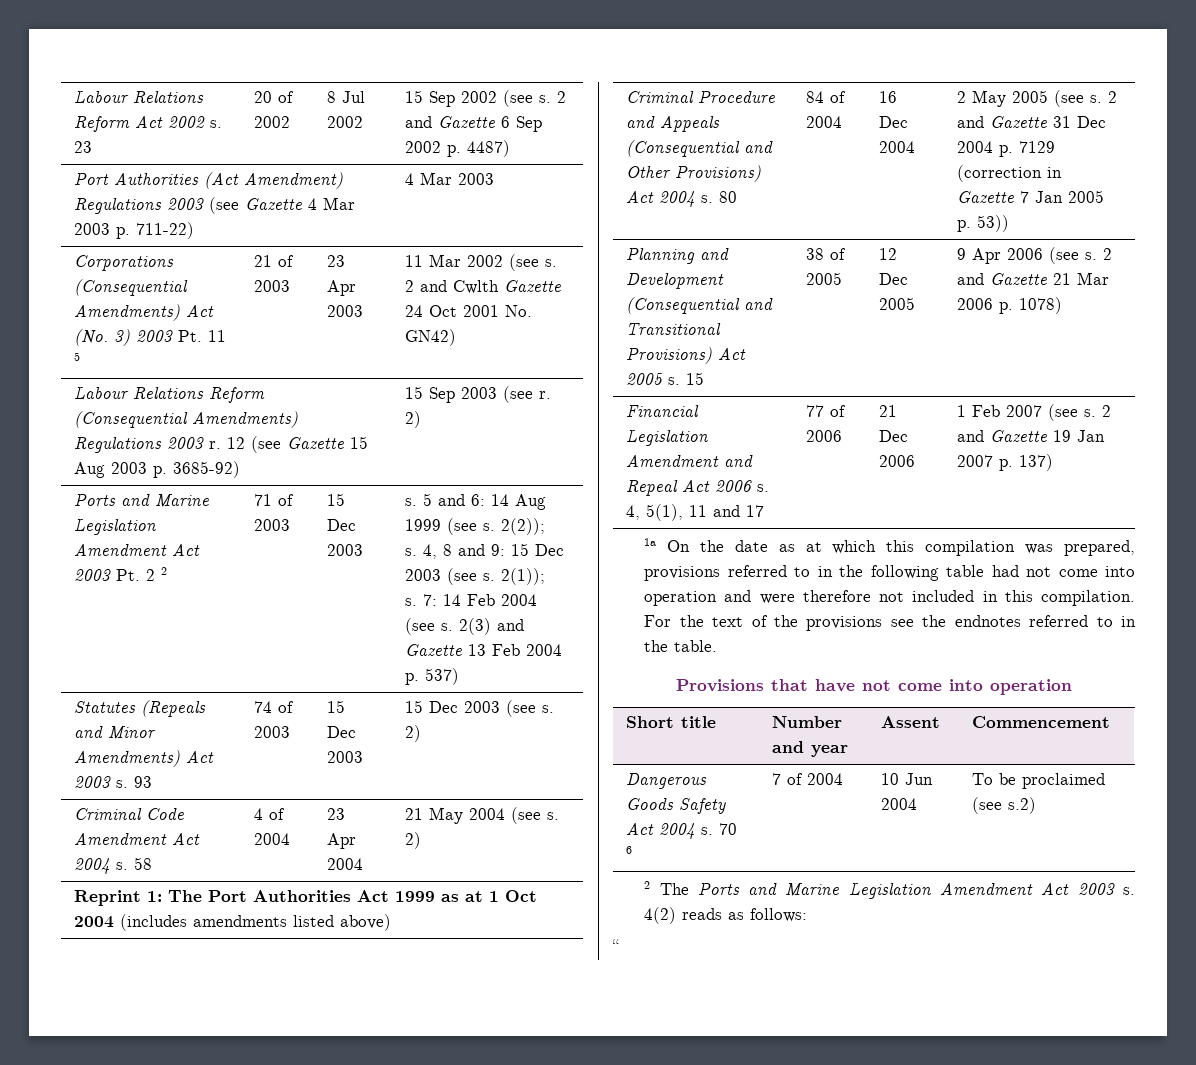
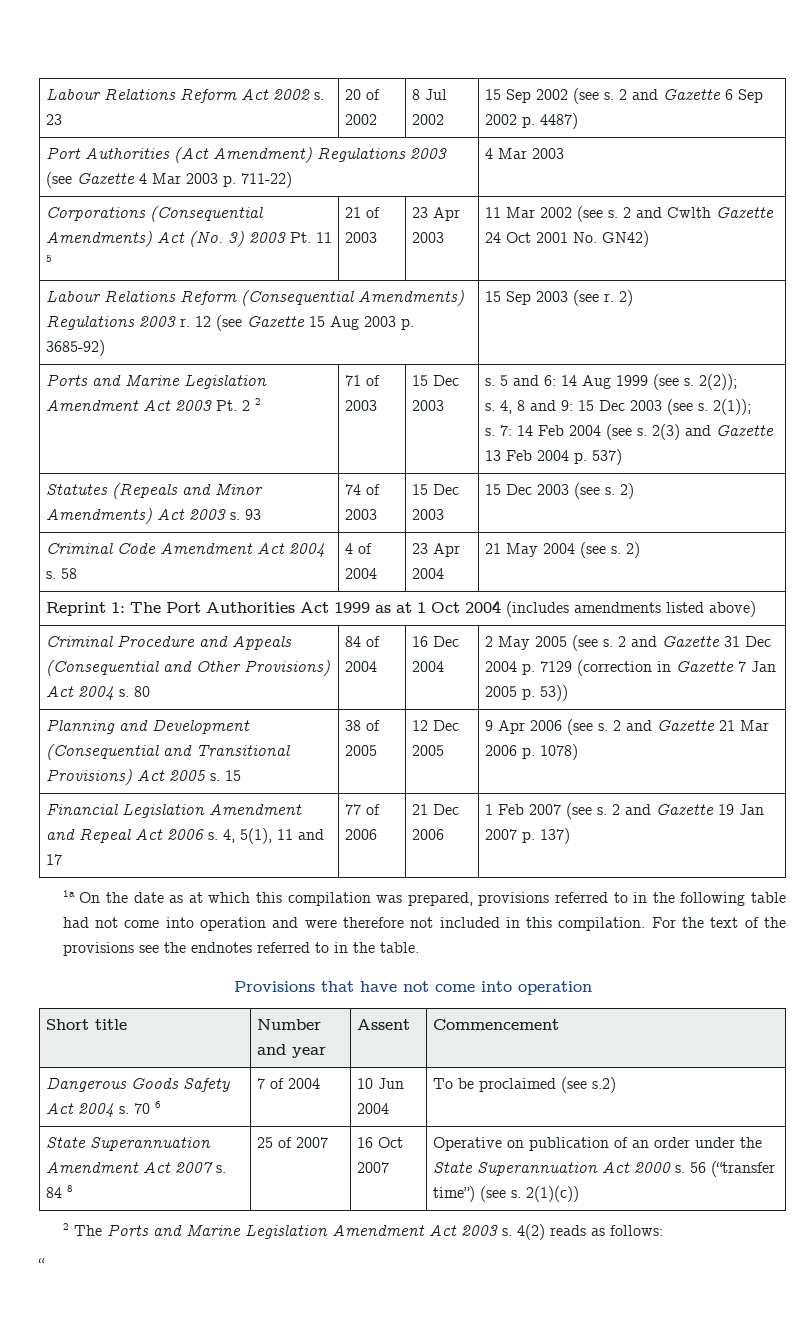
+ State Superannuation Amendment Act 2007 s. 84 8 | 25 of 2007 | 16 Oct 2007 | Operative on publication of an order under the State Superannuation Act 2000 s. 56 (“transfer time”) (see s. 2(1)(c))

